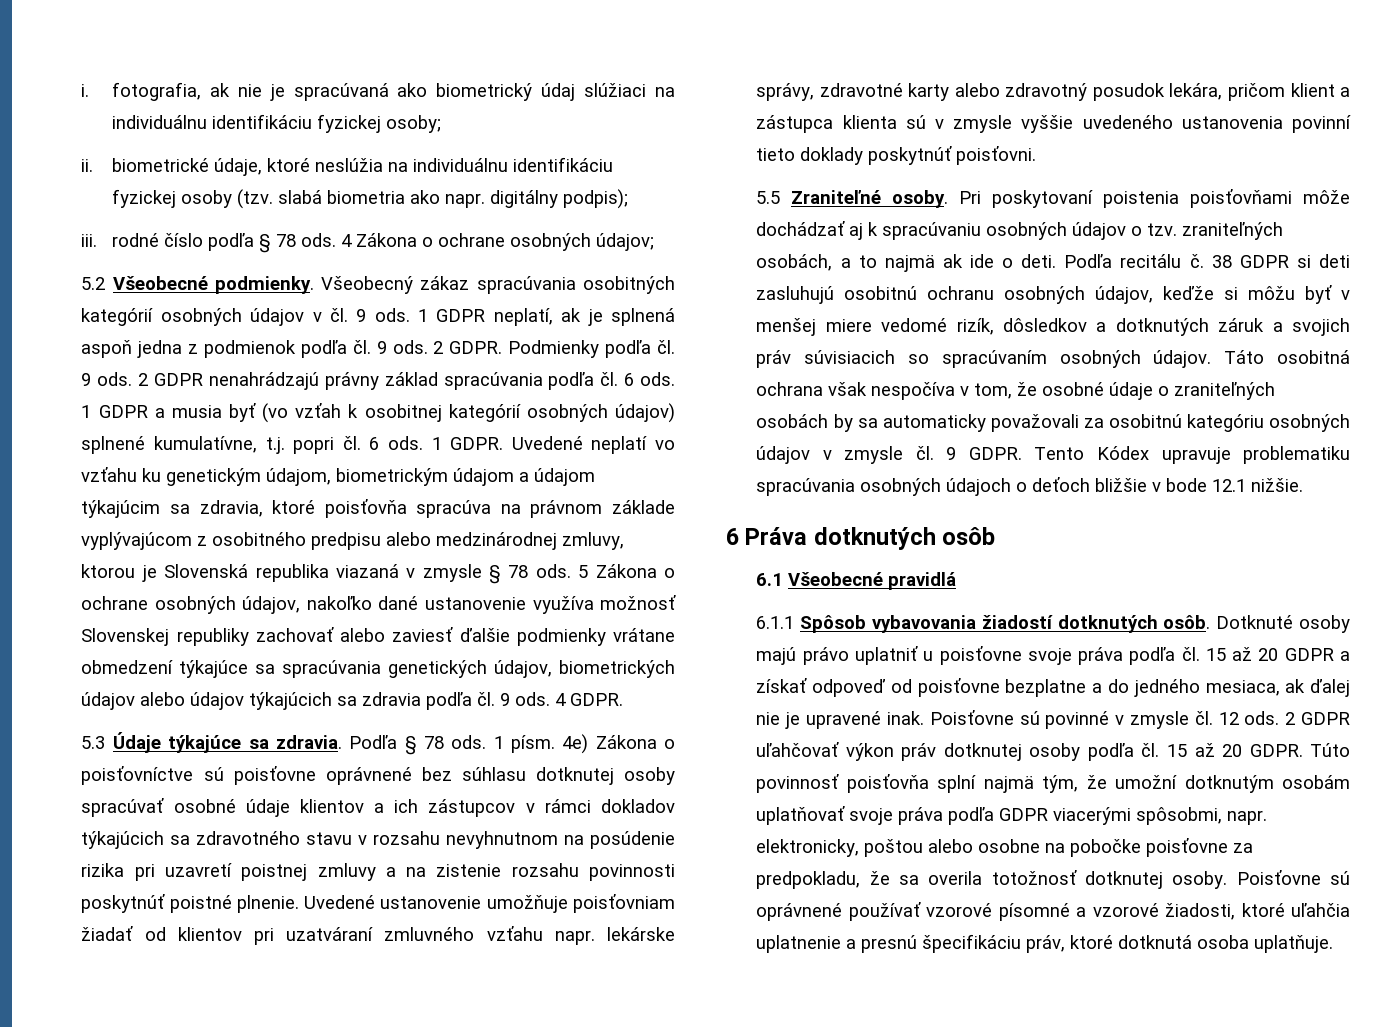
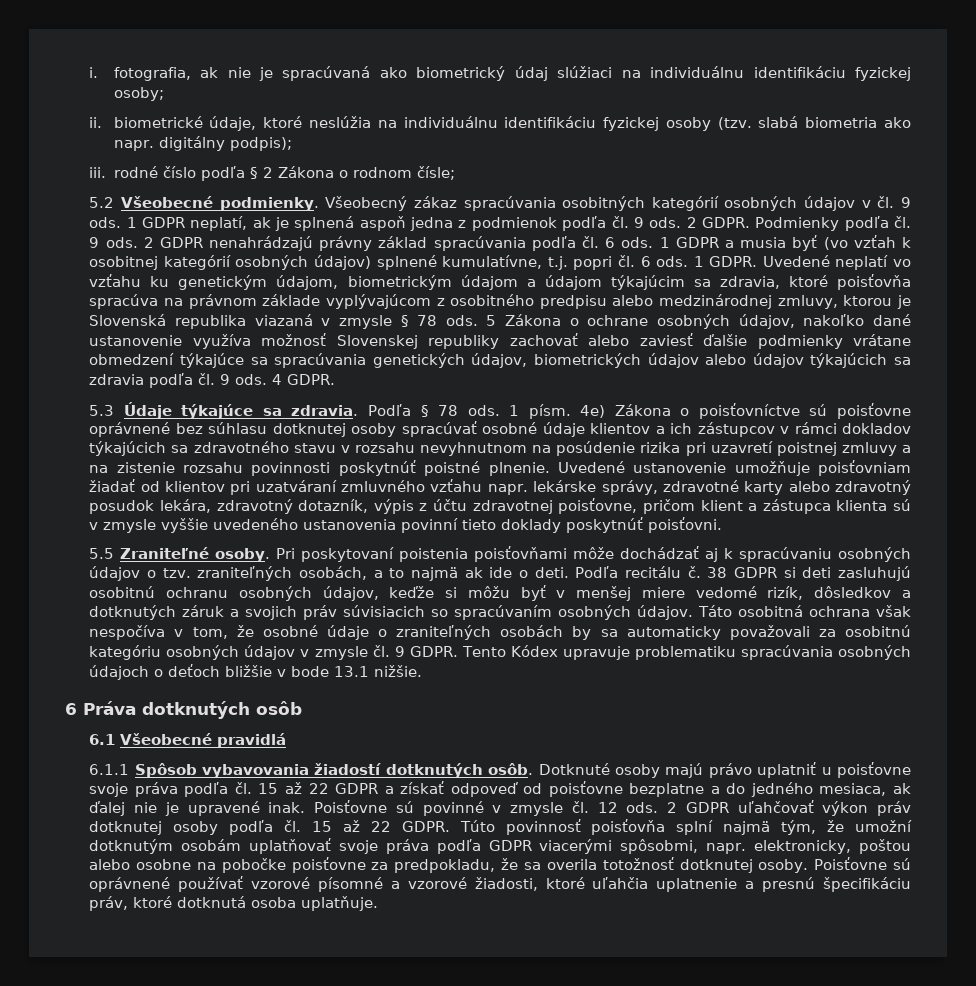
- iii. rodné číslo podľa § 78 ods. 4 Zákona o ochrane osobných údajov;
+ iii. rodné číslo podľa § 2 Zákona o rodnom čísle;
- Uvedené ustanovenie umožňuje poisťovniam žiadať od klientov pri uzatváraní zmluvného vzťahu napr. lekárske správy, zdravotné karty alebo zdravotný posudok lekára, pričom klient a zástupca klienta sú v zmysle vyššie uvedeného ustanovenia povinní tieto doklady poskytnúť poisťovni.
+ Uvedené ustanovenie umožňuje poisťovniam žiadať od klientov pri uzatváraní zmluvného vzťahu napr. lekárske správy, zdravotné karty alebo zdravotný posudok lekára, zdravotný dotazník, výpis z účtu zdravotnej poisťovne, pričom klient a zástupca klienta sú v zmysle vyššie uvedeného ustanovenia povinní tieto doklady poskytnúť poisťovni.
- Tento Kódex upravuje problematiku spracúvania osobných údajoch o deťoch bližšie v bode 12.1 nižšie.
+ Tento Kódex upravuje problematiku spracúvania osobných údajoch o deťoch bližšie v bode 13.1 nižšie.
- Dotknuté osoby majú právo uplatniť u poisťovne svoje práva podľa čl. 15 až 20 GDPR a získať odpoveď od poisťovne bezplatne a do jedného mesiaca, ak ďalej nie je upravené inak.
+ Dotknuté osoby majú právo uplatniť u poisťovne svoje práva podľa čl. 15 až 22 GDPR a získať odpoveď od poisťovne bezplatne a do jedného mesiaca, ak ďalej nie je upravené inak.
- 2 GDPR uľahčovať výkon práv dotknutej osoby podľa čl. 15 až 20 GDPR.
+ 2 GDPR uľahčovať výkon práv dotknutej osoby podľa čl. 15 až 22 GDPR.

